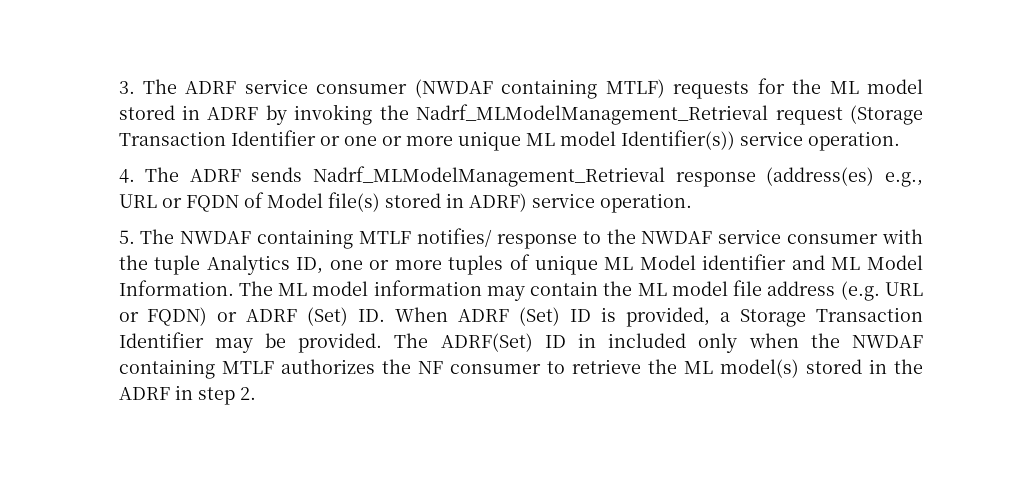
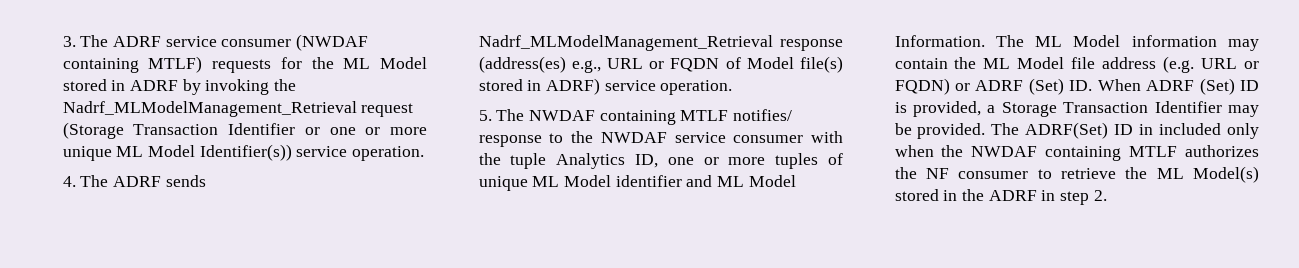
- 3. The ADRF service consumer (NWDAF containing MTLF) requests for the ML model stored in ADRF by invoking the Nadrf_MLModelManagement_Retrieval request (Storage Transaction Identifier or one or more unique ML model Identifier(s)) service operation.
+ 3. The ADRF service consumer (NWDAF containing MTLF) requests for the ML Model stored in ADRF by invoking the Nadrf_MLModelManagement_Retrieval request (Storage Transaction Identifier or one or more unique ML Model Identifier(s)) service operation.
- The ML model information may contain the ML model file address (e.g. URL or FQDN) or ADRF (Set) ID. When ADRF (Set) ID is provided, a Storage Transaction Identifier may be provided.
+ The ML Model information may contain the ML Model file address (e.g. URL or FQDN) or ADRF (Set) ID. When ADRF (Set) ID is provided, a Storage Transaction Identifier may be provided.
- The ADRF(Set) ID in included only when the NWDAF containing MTLF authorizes the NF consumer to retrieve the ML model(s) stored in the ADRF in step 2.
+ The ADRF(Set) ID in included only when the NWDAF containing MTLF authorizes the NF consumer to retrieve the ML Model(s) stored in the ADRF in step 2.

